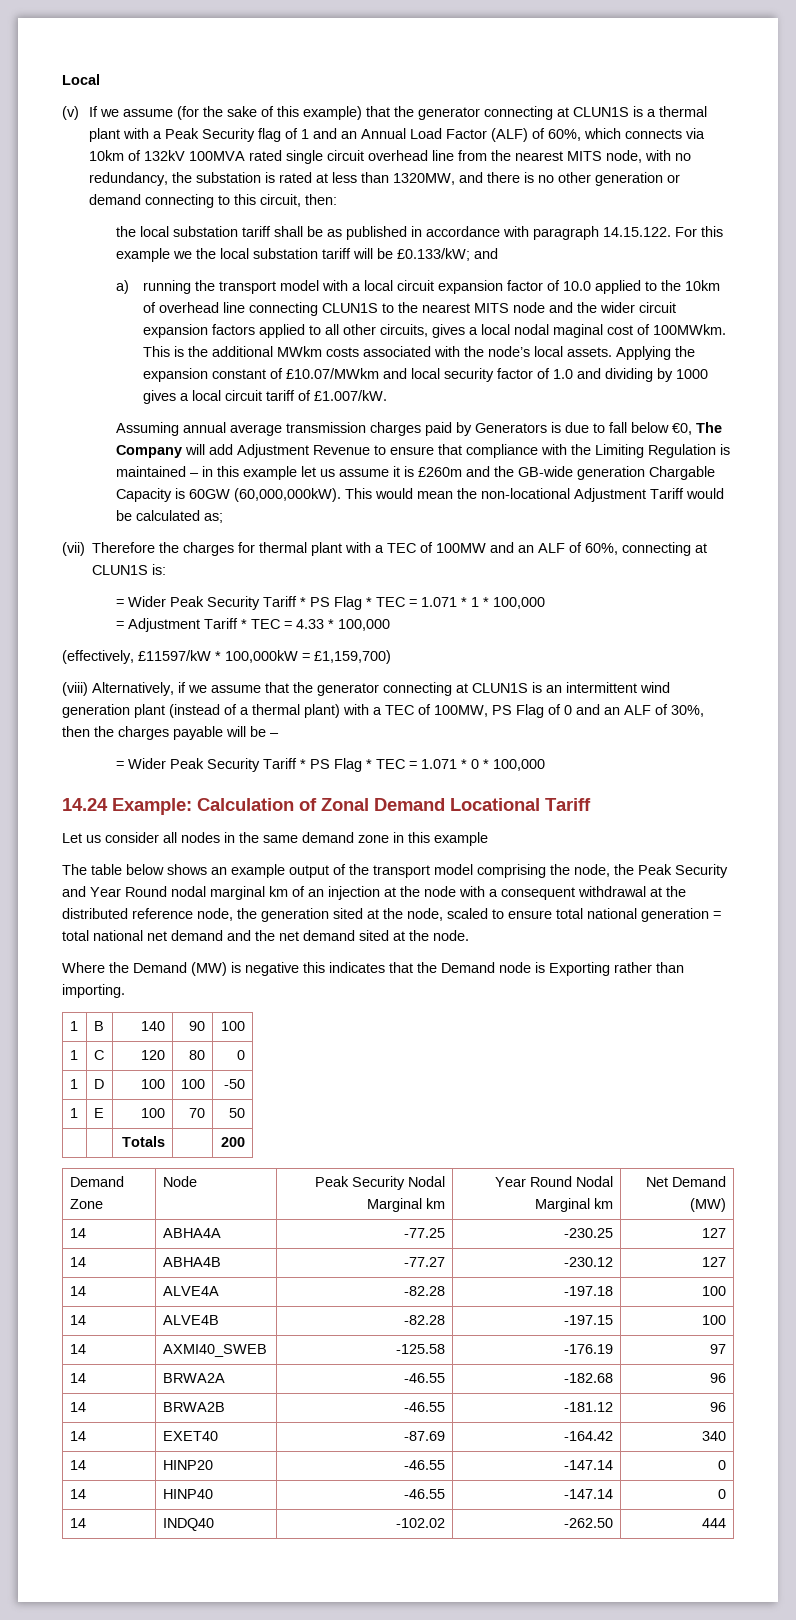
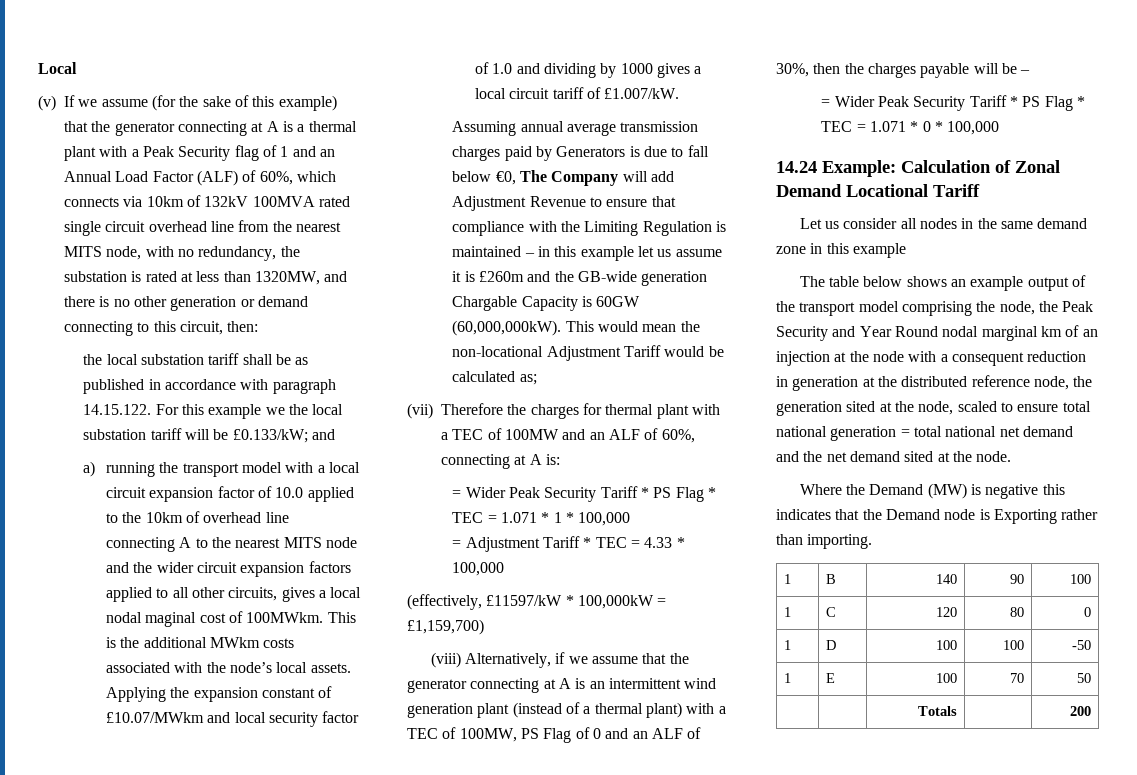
- (v) If we assume (for the sake of this example) that the generator connecting at CLUN1S is a thermal plant with a Peak Security flag of 1 and an Annual Load Factor (ALF) of 60%, which connects via 10km of 132kV 100MVA rated single circuit overhead line from the nearest MITS node, with no redundancy, the substation is rated at less than 1320MW, and there is no other generation or demand connecting to this circuit, then:
+ (v) If we assume (for the sake of this example) that the generator connecting at A is a thermal plant with a Peak Security flag of 1 and an Annual Load Factor (ALF) of 60%, which connects via 10km of 132kV 100MVA rated single circuit overhead line from the nearest MITS node, with no redundancy, the substation is rated at less than 1320MW, and there is no other generation or demand connecting to this circuit, then:
- a) running the transport model with a local circuit expansion factor of 10.0 applied to the 10km of overhead line connecting CLUN1S to the nearest MITS node and the wider circuit expansion factors applied to all other circuits, gives a local nodal maginal cost of 100MWkm.
+ a) running the transport model with a local circuit expansion factor of 10.0 applied to the 10km of overhead line connecting A to the nearest MITS node and the wider circuit expansion factors applied to all other circuits, gives a local nodal maginal cost of 100MWkm.
- (vii) Therefore the charges for thermal plant with a TEC of 100MW and an ALF of 60%, connecting at CLUN1S is:
+ (vii) Therefore the charges for thermal plant with a TEC of 100MW and an ALF of 60%, connecting at A is:
- (viii) Alternatively, if we assume that the generator connecting at CLUN1S is an intermittent wind generation plant (instead of a thermal plant) with a TEC of 100MW, PS Flag of 0 and an ALF of 30%, then the charges payable will be –
+ (viii) Alternatively, if we assume that the generator connecting at A is an intermittent wind generation plant (instead of a thermal plant) with a TEC of 100MW, PS Flag of 0 and an ALF of 30%, then the charges payable will be –
- The table below shows an example output of the transport model comprising the node, the Peak Security and Year Round nodal marginal km of an injection at the node with a consequent withdrawal at the distributed reference node, the generation sited at the node, scaled to ensure total national generation = total national net demand and the net demand sited at the node.
+ The table below shows an example output of the transport model comprising the node, the Peak Security and Year Round nodal marginal km of an injection at the node with a consequent reduction in generation at the distributed reference node, the generation sited at the node, scaled to ensure total national generation = total national net demand and the net demand sited at the node.
- Demand Zone | Node | Peak Security Nodal Marginal km | Year Round Nodal Marginal km | Net Demand (MW)
- 14 | ABHA4A | -77.25 | -230.25 | 127
- 14 | ABHA4B | -77.27 | -230.12 | 127
- 14 | ALVE4A | -82.28 | -197.18 | 100
- 14 | ALVE4B | -82.28 | -197.15 | 100
- 14 | AXMI40_SWEB | -125.58 | -176.19 | 97
- 14 | BRWA2A | -46.55 | -182.68 | 96
- 14 | BRWA2B | -46.55 | -181.12 | 96
- 14 | EXET40 | -87.69 | -164.42 | 340
- 14 | HINP20 | -46.55 | -147.14 | 0
- 14 | HINP40 | -46.55 | -147.14 | 0
- 14 | INDQ40 | -102.02 | -262.50 | 444

